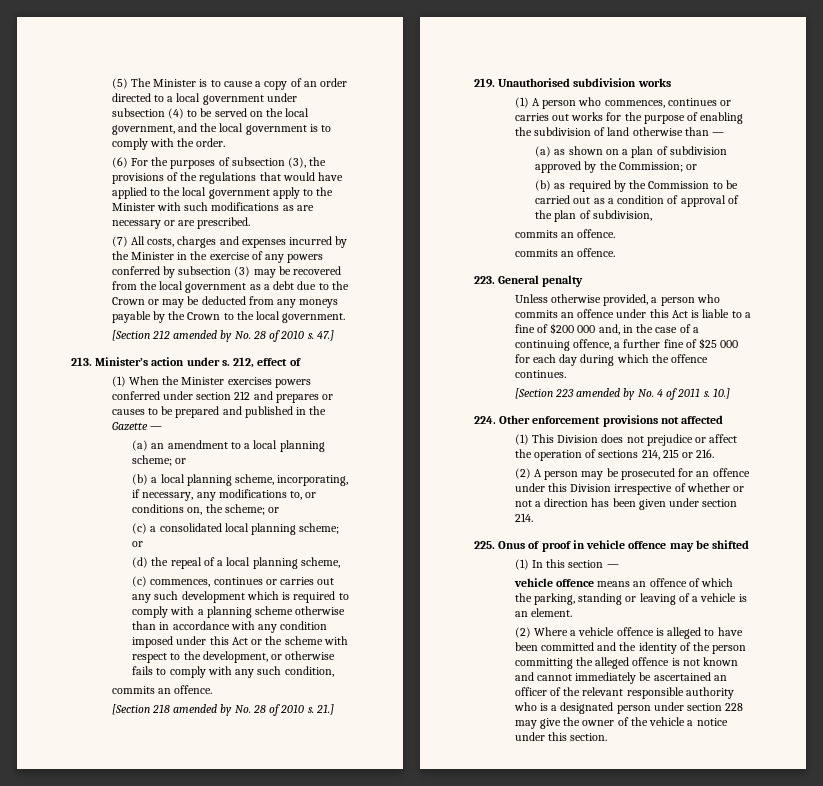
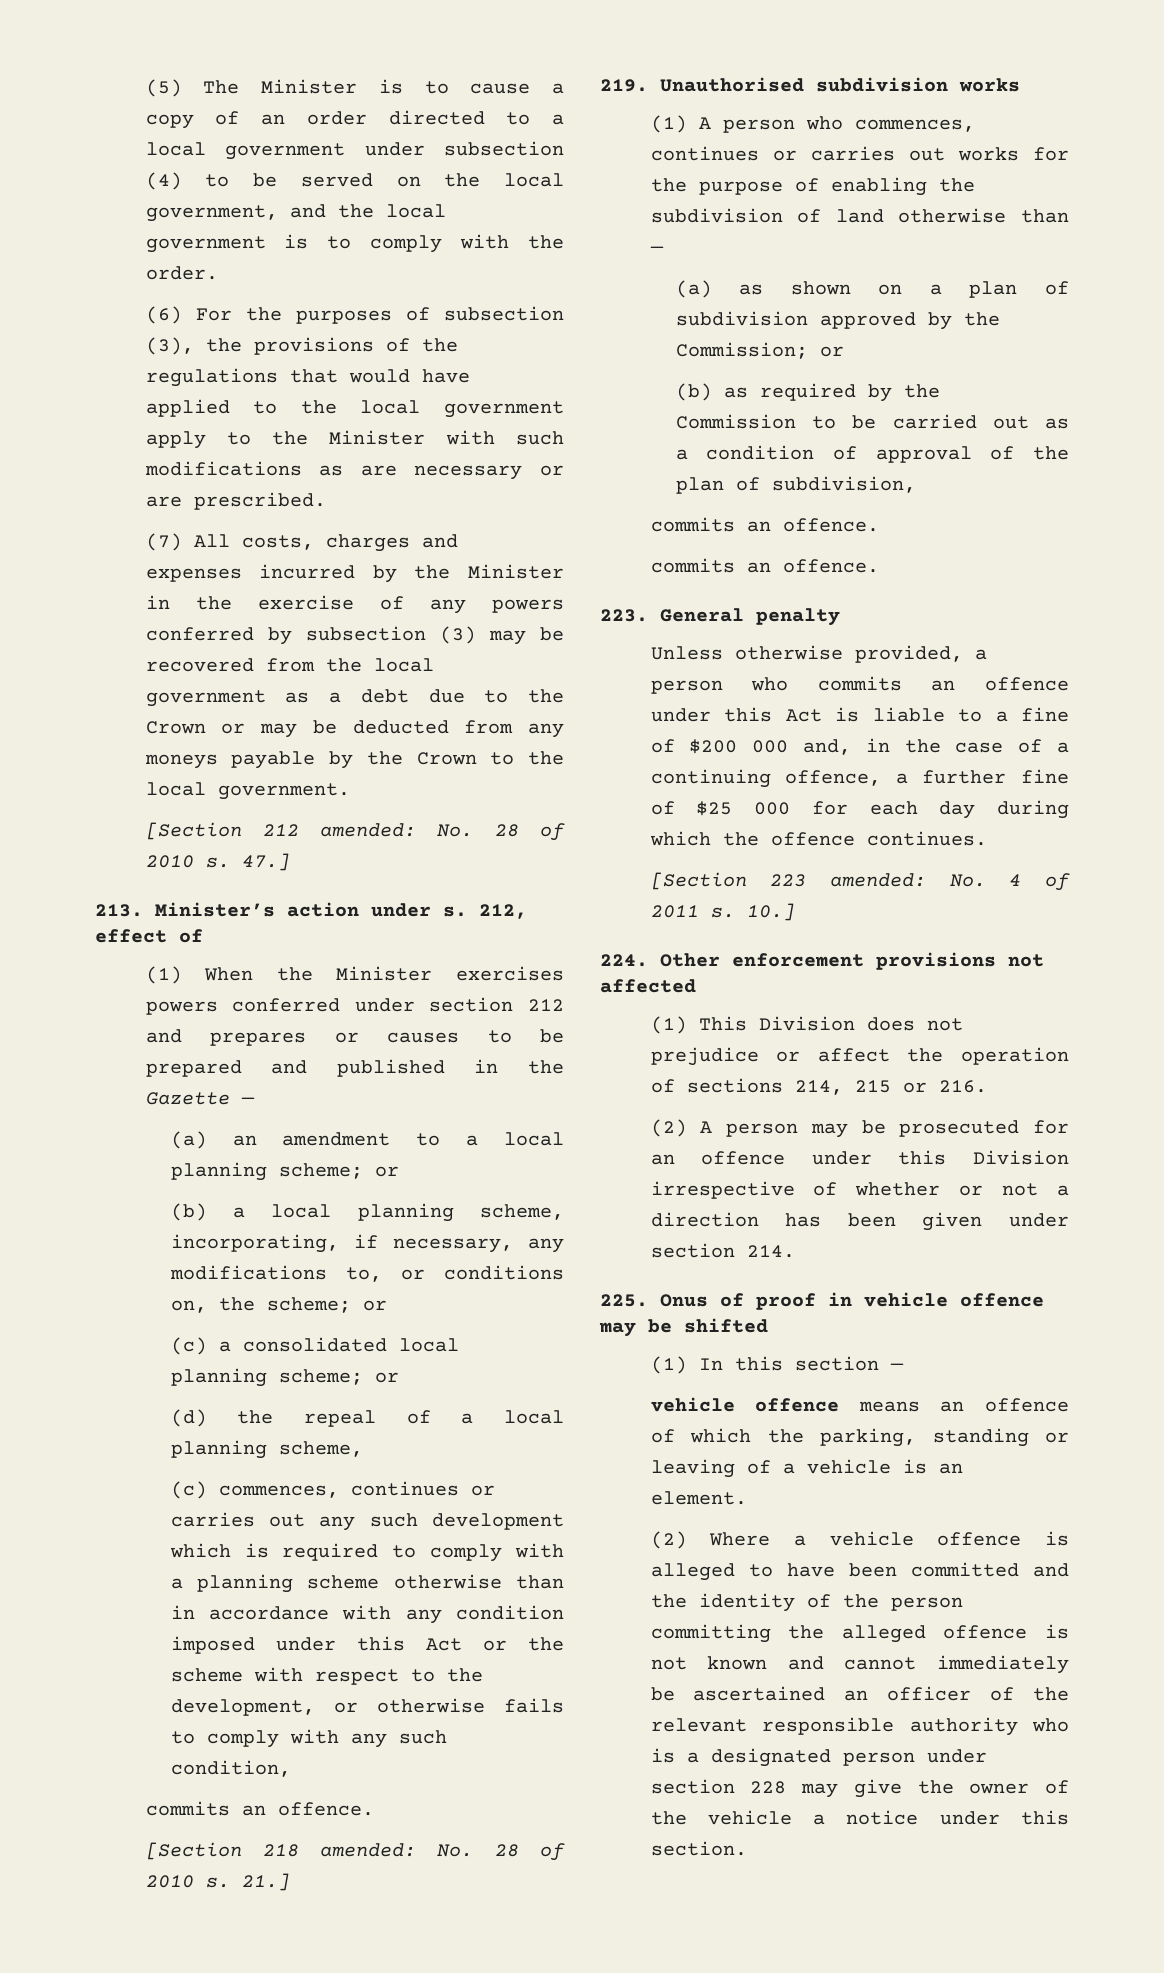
- [Section 212 amended by No. 28 of 2010 s.
+ [Section 212 amended: No. 28 of 2010 s.
- [Section 218 amended by No. 28 of 2010 s.
+ [Section 218 amended: No. 28 of 2010 s.
- [Section 223 amended by No. 4 of 2011 s.
+ [Section 223 amended: No. 4 of 2011 s.

